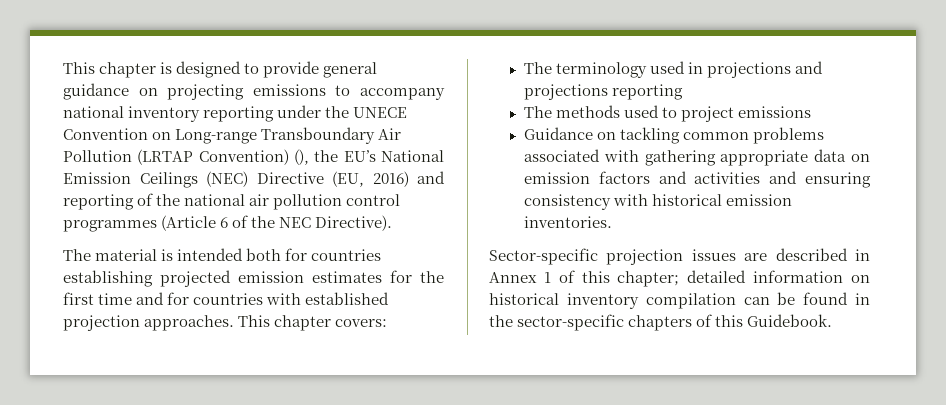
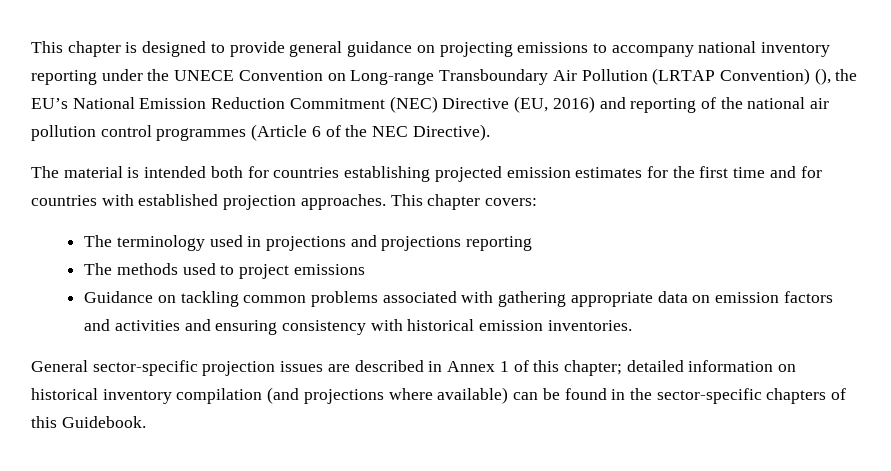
- This chapter is designed to provide general guidance on projecting emissions to accompany national inventory reporting under the UNECE Convention on Long-range Transboundary Air Pollution (LRTAP Convention) (), the EU’s National Emission Ceilings (NEC) Directive (EU, 2016) and reporting of the national air pollution control programmes (Article 6 of the NEC Directive).
+ This chapter is designed to provide general guidance on projecting emissions to accompany national inventory reporting under the UNECE Convention on Long-range Transboundary Air Pollution (LRTAP Convention) (), the EU’s National Emission Reduction Commitment (NEC) Directive (EU, 2016) and reporting of the national air pollution control programmes (Article 6 of the NEC Directive).
- Sector-specific projection issues are described in Annex 1 of this chapter; detailed information on historical inventory compilation can be found in the sector-specific chapters of this Guidebook.
+ General sector-specific projection issues are described in Annex 1 of this chapter; detailed information on historical inventory compilation (and projections where available) can be found in the sector-specific chapters of this Guidebook.

